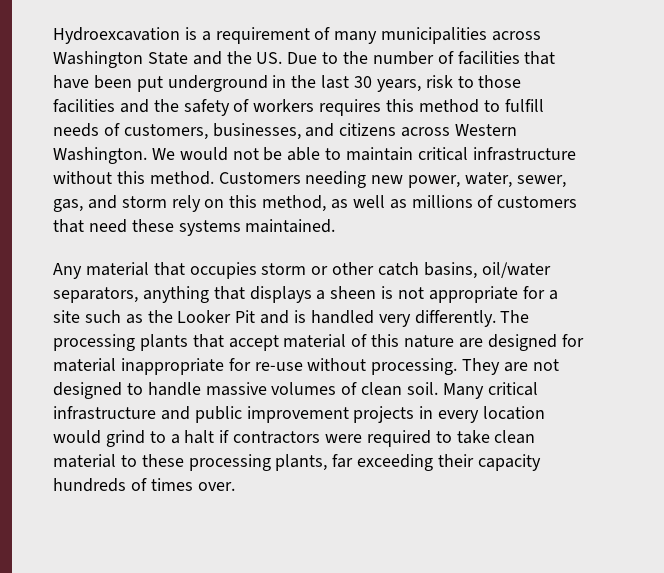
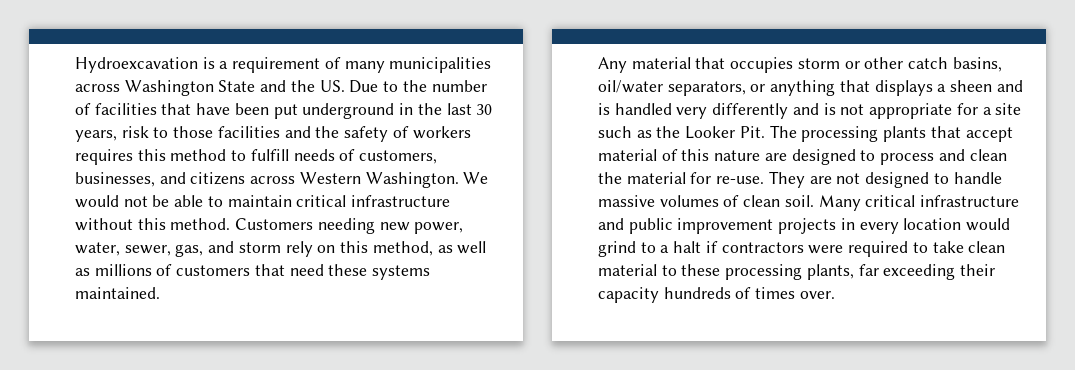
- Any material that occupies storm or other catch basins, oil/water separators, anything that displays a sheen is not appropriate for a site such as the Looker Pit and is handled very differently. The processing plants that accept material of this nature are designed for material inappropriate for re-use without processing.
+ Any material that occupies storm or other catch basins, oil/water separators, or anything that displays a sheen and is handled very differently and is not appropriate for a site such as the Looker Pit. The processing plants that accept material of this nature are designed to process and clean the material for re-use.

